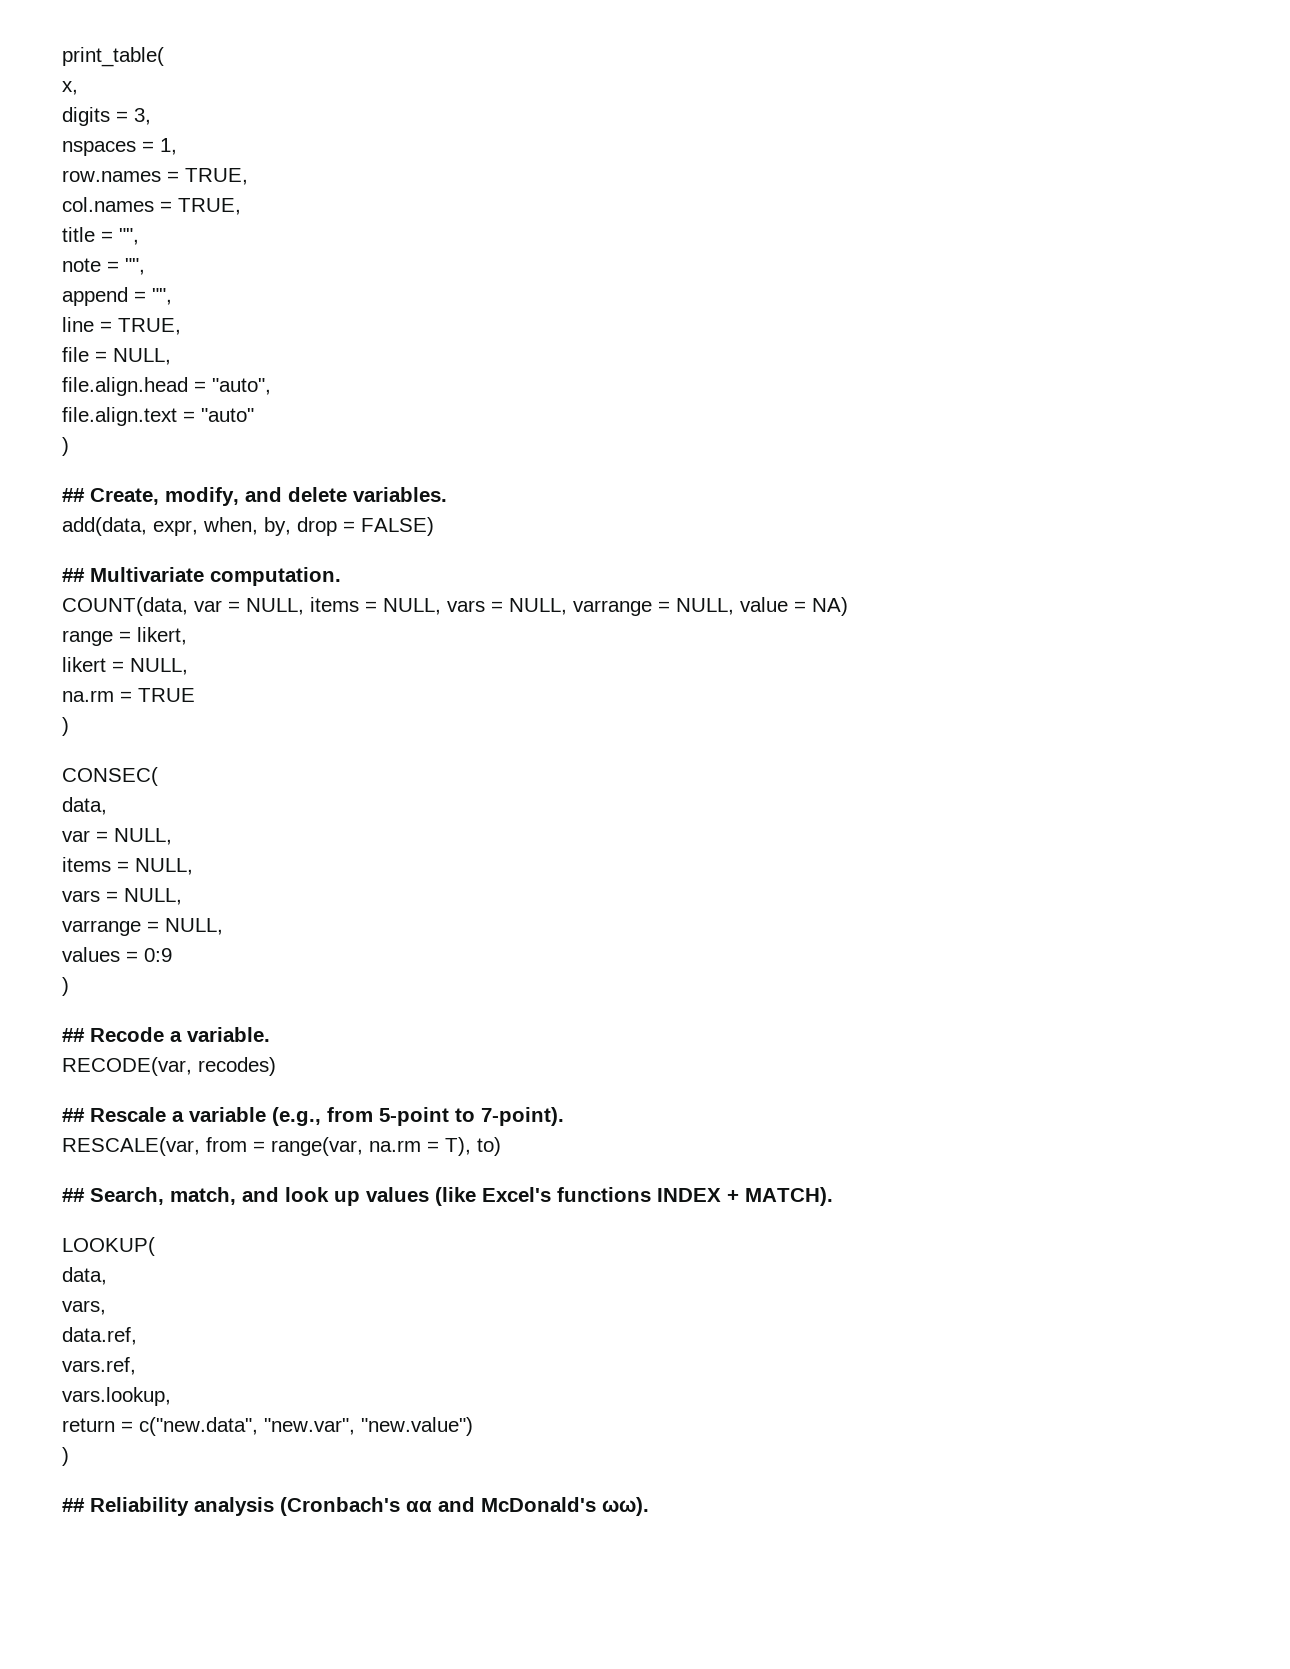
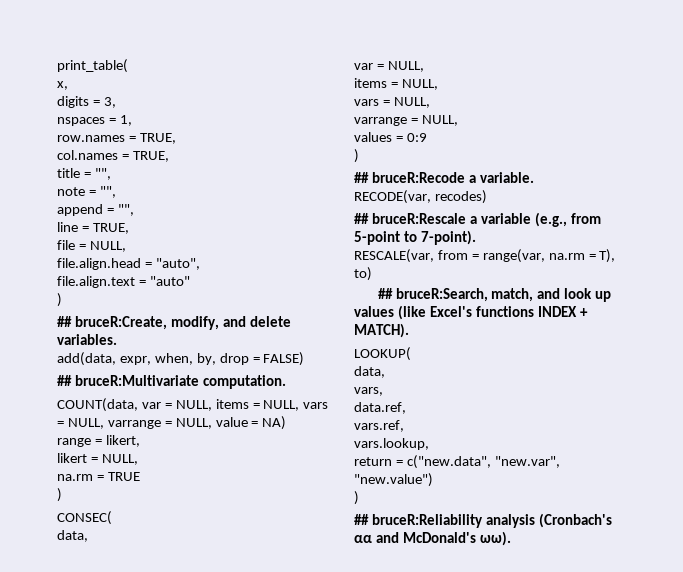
- ## Create, modify, and delete variables.
+ ## bruceR:Create, modify, and delete variables.
- ## Multivariate computation.
+ ## bruceR:Multivariate computation.
- ## Recode a variable.
+ ## bruceR:Recode a variable.
- ## Rescale a variable (e.g., from 5-point to 7-point).
+ ## bruceR:Rescale a variable (e.g., from 5-point to 7-point).
- ## Search, match, and look up values (like Excel's functions INDEX + MATCH).
+ ## bruceR:Search, match, and look up values (like Excel's functions INDEX + MATCH).
- ## Reliability analysis (Cronbach's αα and McDonald's ωω).
+ ## bruceR:Reliability analysis (Cronbach's αα and McDonald's ωω).

